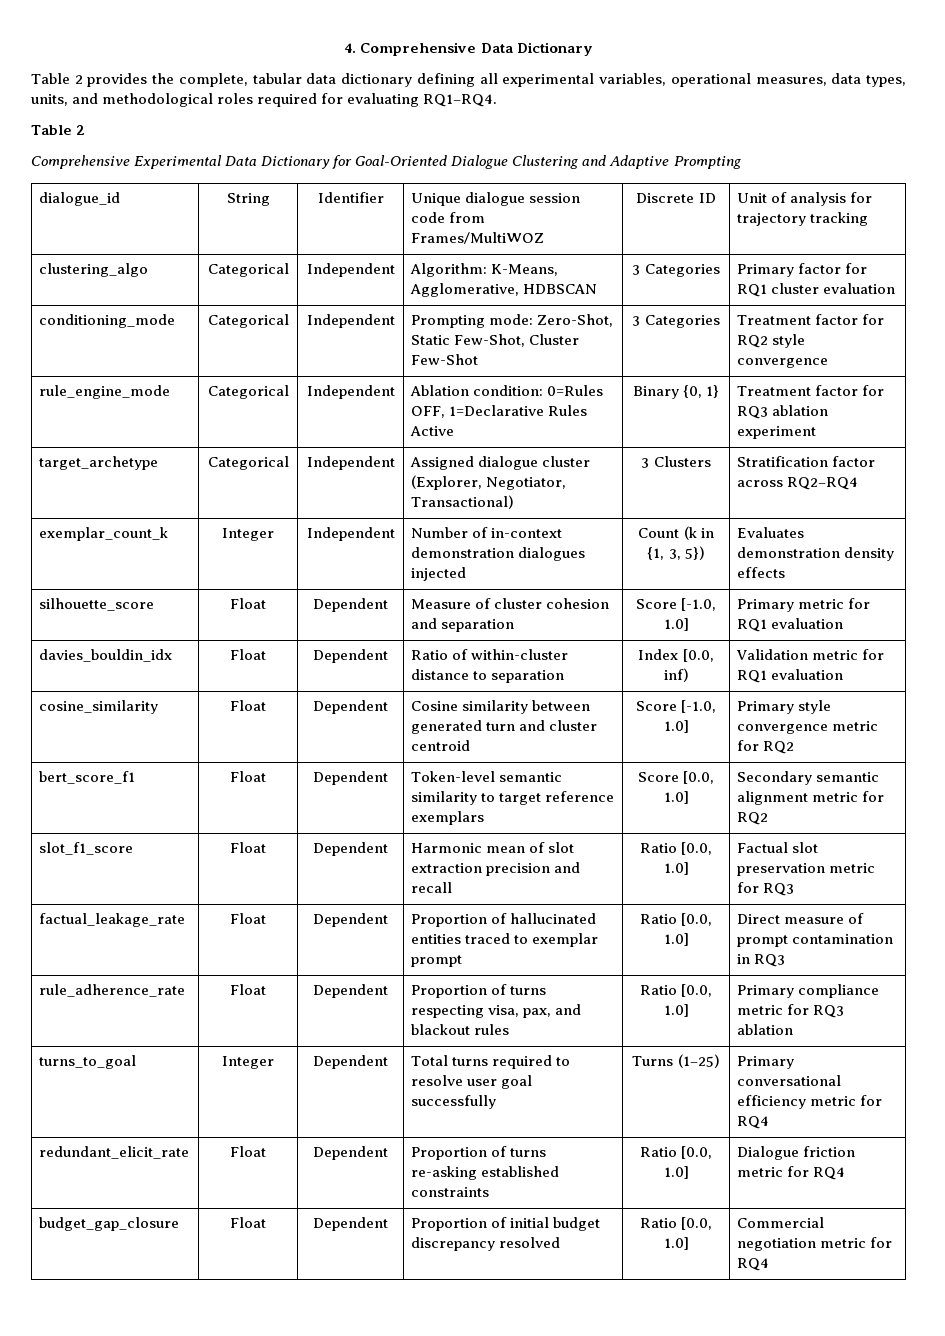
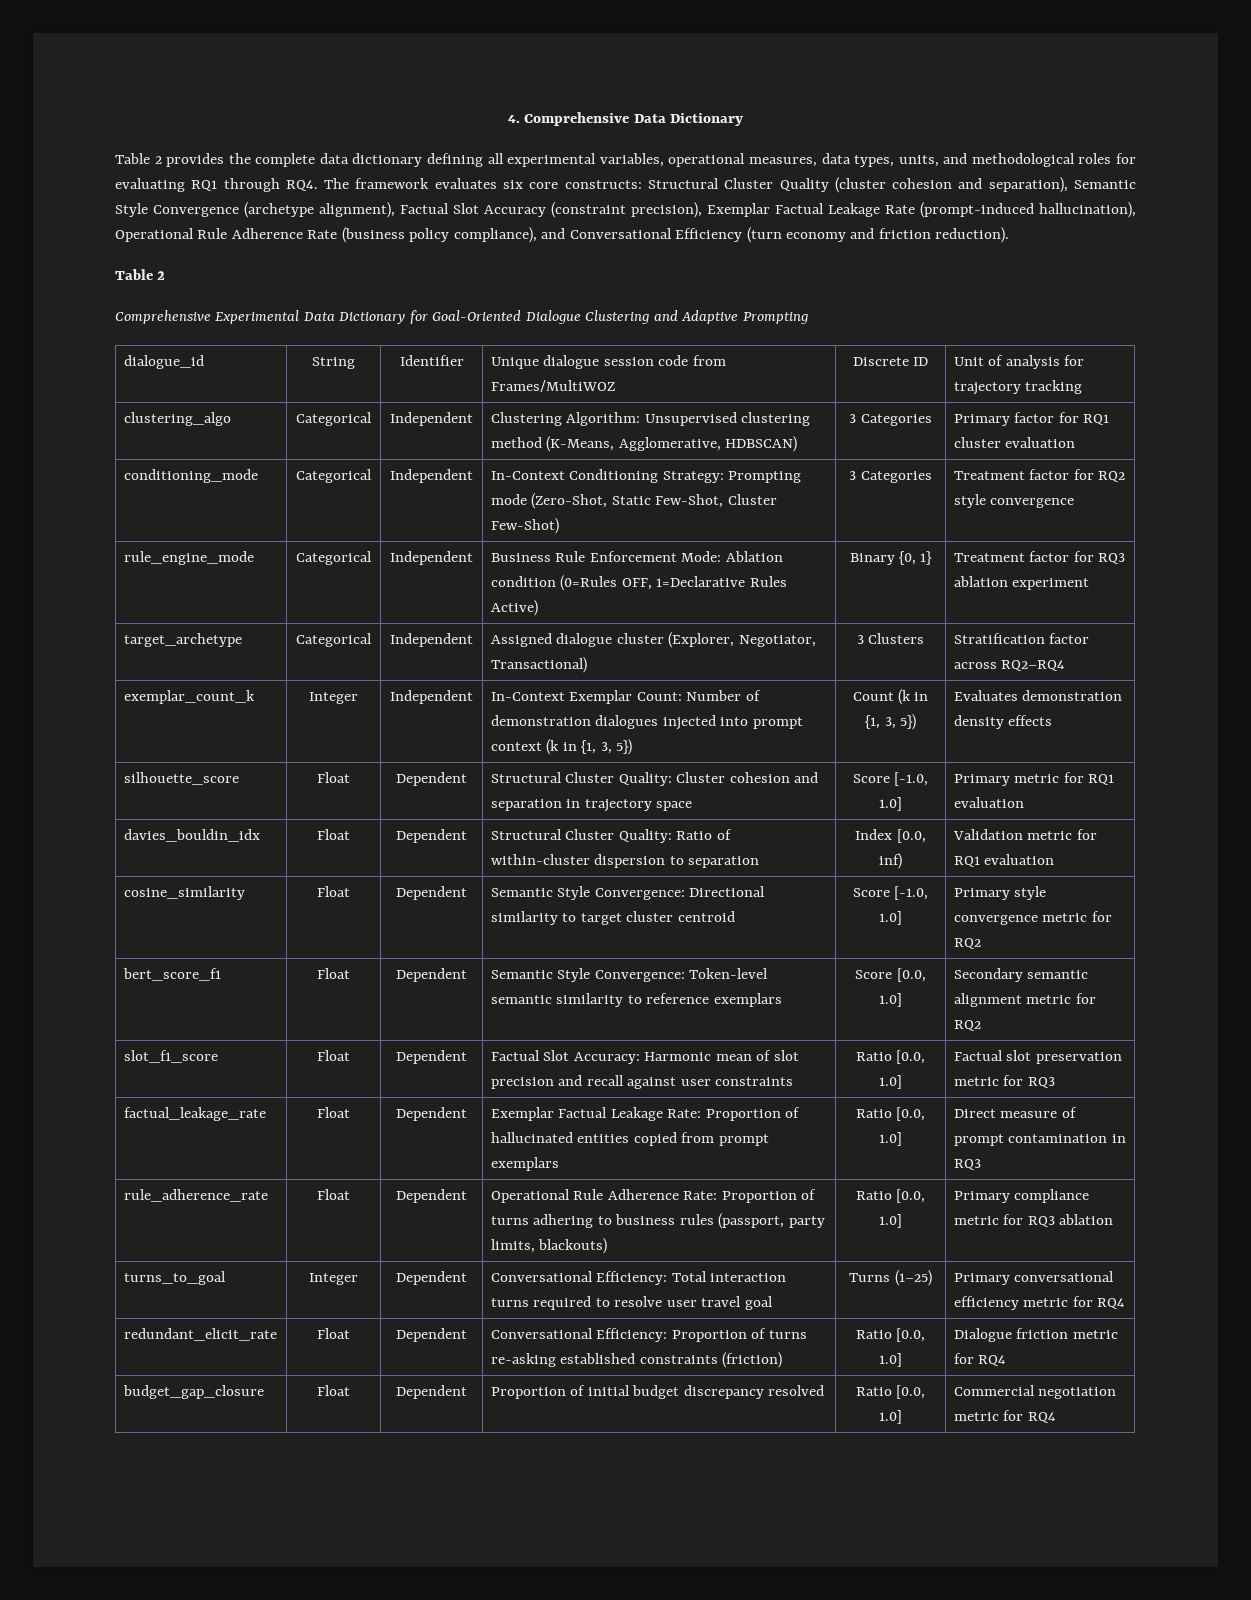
- Table 2 provides the complete, tabular data dictionary defining all experimental variables, operational measures, data types, units, and methodological roles required for evaluating RQ1–RQ4.
+ Table 2 provides the complete data dictionary defining all experimental variables, operational measures, data types, units, and methodological roles for evaluating RQ1 through RQ4. The framework evaluates six core constructs: Structural Cluster Quality (cluster cohesion and separation), Semantic Style Convergence (archetype alignment), Factual Slot Accuracy (constraint precision), Exemplar Factual Leakage Rate (prompt-induced hallucination), Operational Rule Adherence Rate (business policy compliance), and Conversational Efficiency (turn economy and friction reduction).
- clustering_algo | Categorical | Independent | Algorithm: K-Means, Agglomerative, HDBSCAN | 3 Categories | Primary factor for RQ1 cluster evaluation
+ clustering_algo | Categorical | Independent | Clustering Algorithm: Unsupervised clustering method (K-Means, Agglomerative, HDBSCAN) | 3 Categories | Primary factor for RQ1 cluster evaluation
- conditioning_mode | Categorical | Independent | Prompting mode: Zero-Shot, Static Few-Shot, Cluster Few-Shot | 3 Categories | Treatment factor for RQ2 style convergence
+ conditioning_mode | Categorical | Independent | In-Context Conditioning Strategy: Prompting mode (Zero-Shot, Static Few-Shot, Cluster Few-Shot) | 3 Categories | Treatment factor for RQ2 style convergence
- rule_engine_mode | Categorical | Independent | Ablation condition: 0=Rules OFF, 1=Declarative Rules Active | Binary {0, 1} | Treatment factor for RQ3 ablation experiment
+ rule_engine_mode | Categorical | Independent | Business Rule Enforcement Mode: Ablation condition (0=Rules OFF, 1=Declarative Rules Active) | Binary {0, 1} | Treatment factor for RQ3 ablation experiment
- exemplar_count_k | Integer | Independent | Number of in-context demonstration dialogues injected | Count (k in {1, 3, 5}) | Evaluates demonstration density effects
+ exemplar_count_k | Integer | Independent | In-Context Exemplar Count: Number of demonstration dialogues injected into prompt context (k in {1, 3, 5}) | Count (k in {1, 3, 5}) | Evaluates demonstration density effects
- silhouette_score | Float | Dependent | Measure of cluster cohesion and separation | Score [-1.0, 1.0] | Primary metric for RQ1 evaluation
+ silhouette_score | Float | Dependent | Structural Cluster Quality: Cluster cohesion and separation in trajectory space | Score [-1.0, 1.0] | Primary metric for RQ1 evaluation
- davies_bouldin_idx | Float | Dependent | Ratio of within-cluster distance to separation | Index [0.0, inf) | Validation metric for RQ1 evaluation
+ davies_bouldin_idx | Float | Dependent | Structural Cluster Quality: Ratio of within-cluster dispersion to separation | Index [0.0, inf) | Validation metric for RQ1 evaluation
- cosine_similarity | Float | Dependent | Cosine similarity between generated turn and cluster centroid | Score [-1.0, 1.0] | Primary style convergence metric for RQ2
+ cosine_similarity | Float | Dependent | Semantic Style Convergence: Directional similarity to target cluster centroid | Score [-1.0, 1.0] | Primary style convergence metric for RQ2
- bert_score_f1 | Float | Dependent | Token-level semantic similarity to target reference exemplars | Score [0.0, 1.0] | Secondary semantic alignment metric for RQ2
+ bert_score_f1 | Float | Dependent | Semantic Style Convergence: Token-level semantic similarity to reference exemplars | Score [0.0, 1.0] | Secondary semantic alignment metric for RQ2
- slot_f1_score | Float | Dependent | Harmonic mean of slot extraction precision and recall | Ratio [0.0, 1.0] | Factual slot preservation metric for RQ3
+ slot_f1_score | Float | Dependent | Factual Slot Accuracy: Harmonic mean of slot precision and recall against user constraints | Ratio [0.0, 1.0] | Factual slot preservation metric for RQ3
- factual_leakage_rate | Float | Dependent | Proportion of hallucinated entities traced to exemplar prompt | Ratio [0.0, 1.0] | Direct measure of prompt contamination in RQ3
+ factual_leakage_rate | Float | Dependent | Exemplar Factual Leakage Rate: Proportion of hallucinated entities copied from prompt exemplars | Ratio [0.0, 1.0] | Direct measure of prompt contamination in RQ3
- rule_adherence_rate | Float | Dependent | Proportion of turns respecting visa, pax, and blackout rules | Ratio [0.0, 1.0] | Primary compliance metric for RQ3 ablation
+ rule_adherence_rate | Float | Dependent | Operational Rule Adherence Rate: Proportion of turns adhering to business rules (passport, party limits, blackouts) | Ratio [0.0, 1.0] | Primary compliance metric for RQ3 ablation
- turns_to_goal | Integer | Dependent | Total turns required to resolve user goal successfully | Turns (1–25) | Primary conversational efficiency metric for RQ4
+ turns_to_goal | Integer | Dependent | Conversational Efficiency: Total interaction turns required to resolve user travel goal | Turns (1–25) | Primary conversational efficiency metric for RQ4
- redundant_elicit_rate | Float | Dependent | Proportion of turns re-asking established constraints | Ratio [0.0, 1.0] | Dialogue friction metric for RQ4
+ redundant_elicit_rate | Float | Dependent | Conversational Efficiency: Proportion of turns re-asking established constraints (friction) | Ratio [0.0, 1.0] | Dialogue friction metric for RQ4

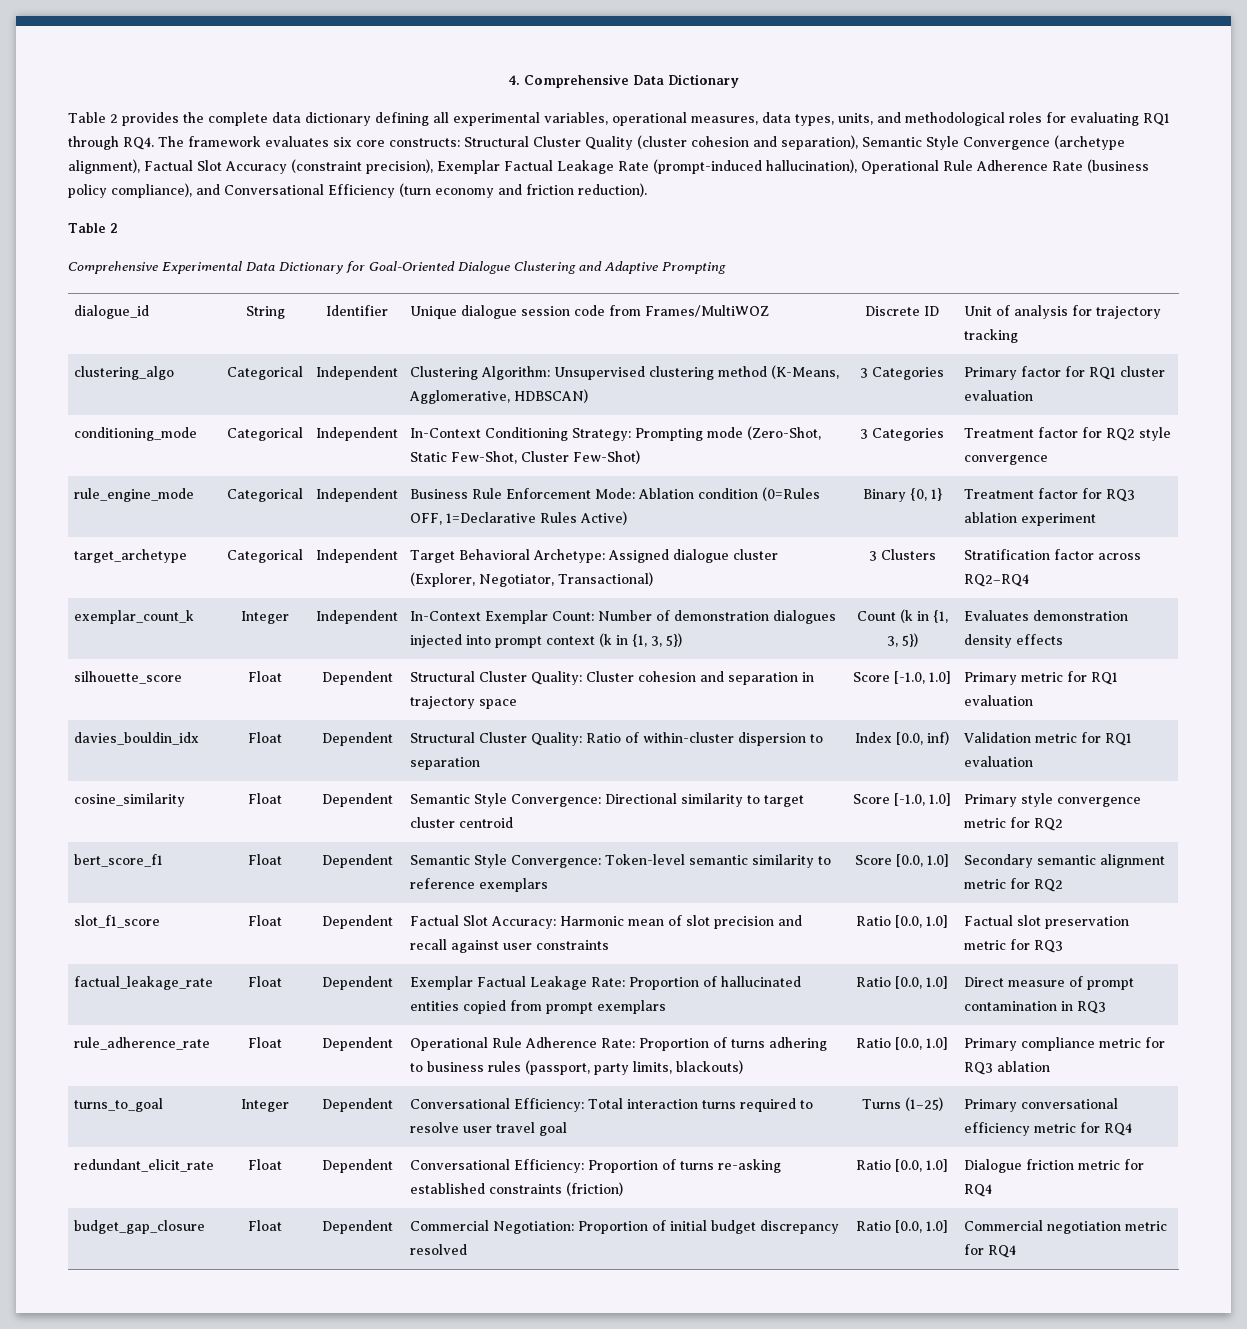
- target_archetype | Categorical | Independent | Assigned dialogue cluster (Explorer, Negotiator, Transactional) | 3 Clusters | Stratification factor across RQ2–RQ4
+ target_archetype | Categorical | Independent | Target Behavioral Archetype: Assigned dialogue cluster (Explorer, Negotiator, Transactional) | 3 Clusters | Stratification factor across RQ2–RQ4
- budget_gap_closure | Float | Dependent | Proportion of initial budget discrepancy resolved | Ratio [0.0, 1.0] | Commercial negotiation metric for RQ4
+ budget_gap_closure | Float | Dependent | Commercial Negotiation: Proportion of initial budget discrepancy resolved | Ratio [0.0, 1.0] | Commercial negotiation metric for RQ4

